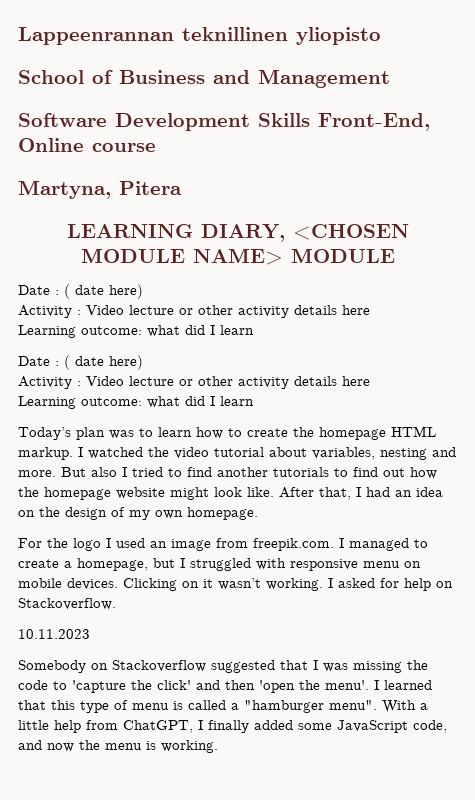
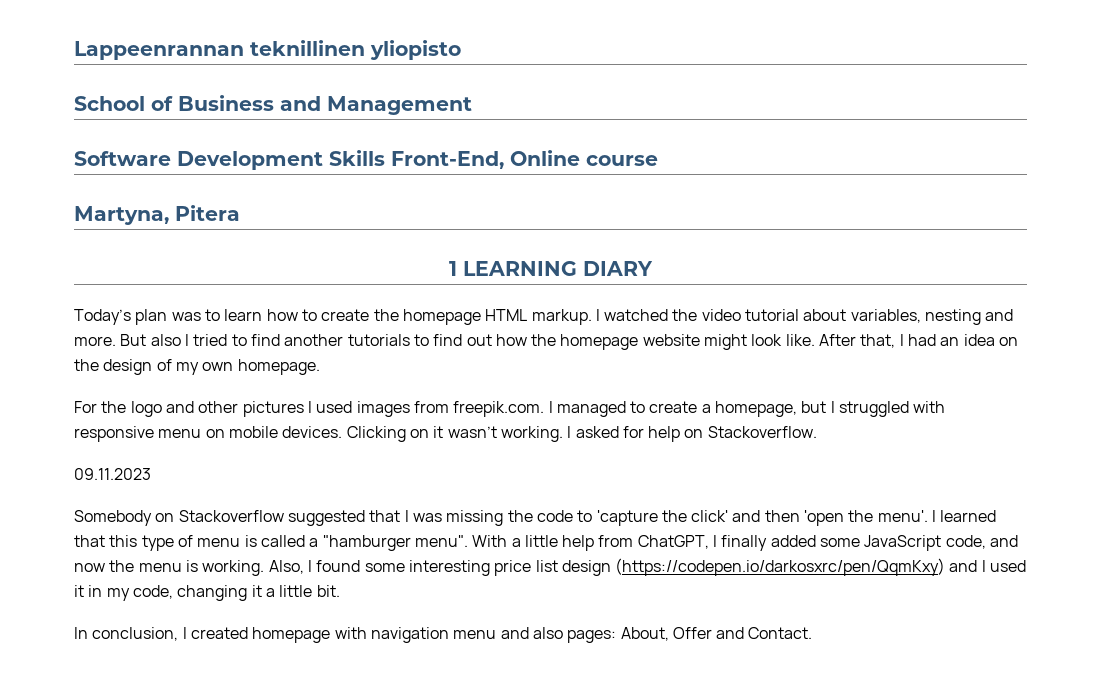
- LEARNING DIARY, <CHOSEN MODULE NAME> MODULE
- Date : ( date here)
- Activity : Video lecture or other activity details here
- Learning outcome: what did I learn
- Date : ( date here)
- Activity : Video lecture or other activity details here
- Learning outcome: what did I learn
+ 1 LEARNING DIARY
- For the logo I used an image from freepik.com. I managed to create a homepage, but I struggled with responsive menu on mobile devices.
+ For the logo and other pictures I used images from freepik.com. I managed to create a homepage, but I struggled with responsive menu on mobile devices.
- 10.11.2023
+ 09.11.2023
+ Also, I found some interesting price list design (https://codepen.io/darkosxrc/pen/QqmKxy) and I used it in my code, changing it a little bit.
+ In conclusion, I created homepage with navigation menu and also pages: About, Offer and Contact.

